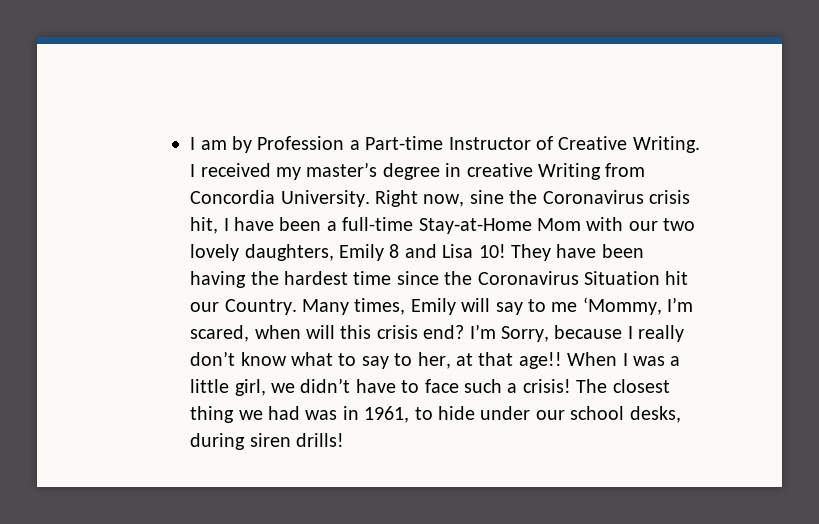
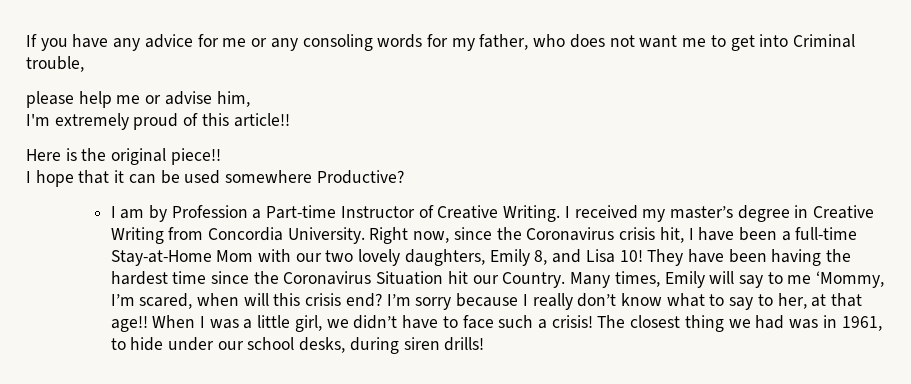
+ If you have any advice for me or any consoling words for my father, who does not want me to get into Criminal trouble,
+ please help me or advise him,
+ I'm extremely proud of this article!!
+ Here is the original piece!!
+ I hope that it can be used somewhere Productive?
- I received my master’s degree in creative Writing from Concordia University.
+ I received my master’s degree in Creative Writing from Concordia University.
- Right now, sine the Coronavirus crisis hit, I have been a full-time Stay-at-Home Mom with our two lovely daughters, Emily 8 and Lisa 10!
+ Right now, since the Coronavirus crisis hit, I have been a full-time Stay-at-Home Mom with our two lovely daughters, Emily 8, and Lisa 10!
- I’m Sorry, because I really don’t know what to say to her, at that age!!
+ I’m sorry because I really don’t know what to say to her, at that age!!

